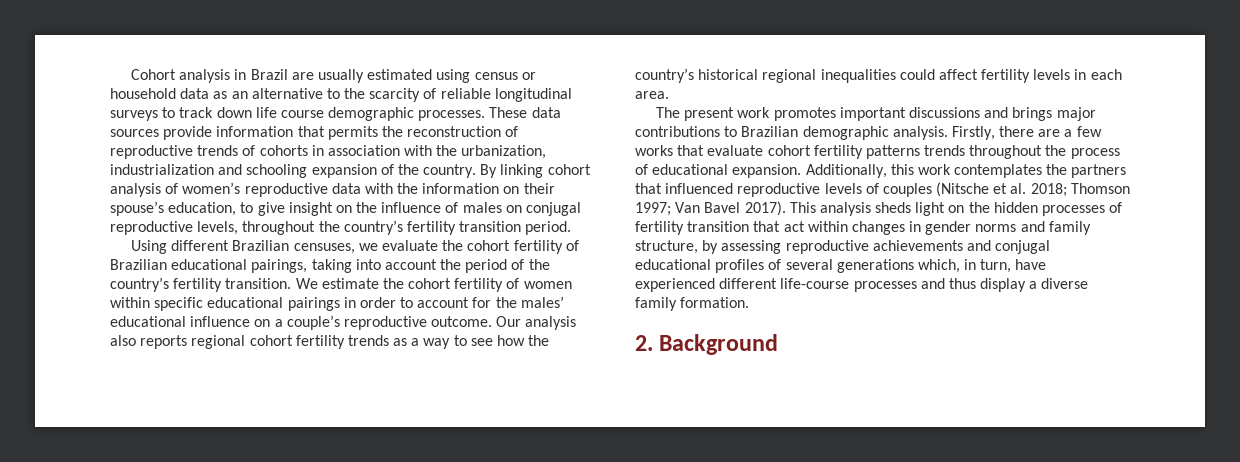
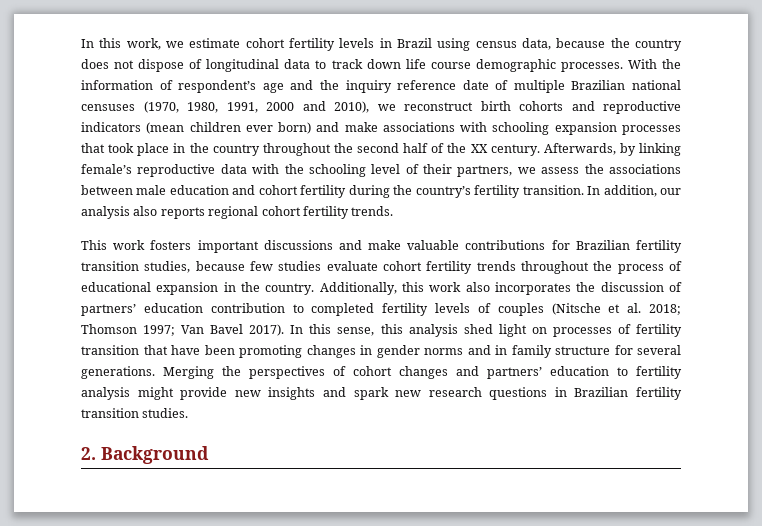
- Cohort analysis in Brazil are usually estimated using census or household data as an alternative to the scarcity of reliable longitudinal surveys to track down life course demographic processes.
+ In this work, we estimate cohort fertility levels in Brazil using census data, because the country does not dispose of longitudinal data to track down life course demographic processes.
- These data sources provide information that permits the reconstruction of reproductive trends of cohorts in association with the urbanization, industrialization and schooling expansion of the country. By linking cohort analysis of women’s reproductive data with the information on their spouse’s education, to give insight on the influence of males on conjugal reproductive levels, throughout the country’s fertility transition period.
- Using different Brazilian censuses, we evaluate the cohort fertility of Brazilian educational pairings, taking into account the period of the country’s fertility transition. We estimate the cohort fertility of women within specific educational pairings in order to account for the males’ educational influence on a couple’s reproductive outcome. Our analysis also reports regional cohort fertility trends as a way to see how the country’s historical regional inequalities could affect fertility levels in each area.
- The present work promotes important discussions and brings major contributions to Brazilian demographic analysis. Firstly, there are a few works that evaluate cohort fertility patterns trends throughout the process of educational expansion. Additionally, this work contemplates the partners that influenced reproductive levels of couples (Nitsche et al. 2018; Thomson 1997; Van Bavel 2017).
+ With the information of respondent’s age and the inquiry reference date of multiple Brazilian national censuses (1970, 1980, 1991, 2000 and 2010), we reconstruct birth cohorts and reproductive indicators (mean children ever born) and make associations with schooling expansion processes that took place in the country throughout the second half of the XX century. Afterwards, by linking female’s reproductive data with the schooling level of their partners, we assess the associations between male education and cohort fertility during the country’s fertility transition. In addition, our analysis also reports regional cohort fertility trends.
+ This work fosters important discussions and make valuable contributions for Brazilian fertility transition studies, because few studies evaluate cohort fertility trends throughout the process of educational expansion in the country. Additionally, this work also incorporates the discussion of partners’ education contribution to completed fertility levels of couples (Nitsche et al. 2018; Thomson 1997; Van Bavel 2017).
- This analysis sheds light on the hidden processes of fertility transition that act within changes in gender norms and family structure, by assessing reproductive achievements and conjugal educational profiles of several generations which, in turn, have experienced different life-course processes and thus display a diverse family formation.
+ In this sense, this analysis shed light on processes of fertility transition that have been promoting changes in gender norms and in family structure for several generations. Merging the perspectives of cohort changes and partners’ education to fertility analysis might provide new insights and spark new research questions in Brazilian fertility transition studies.

